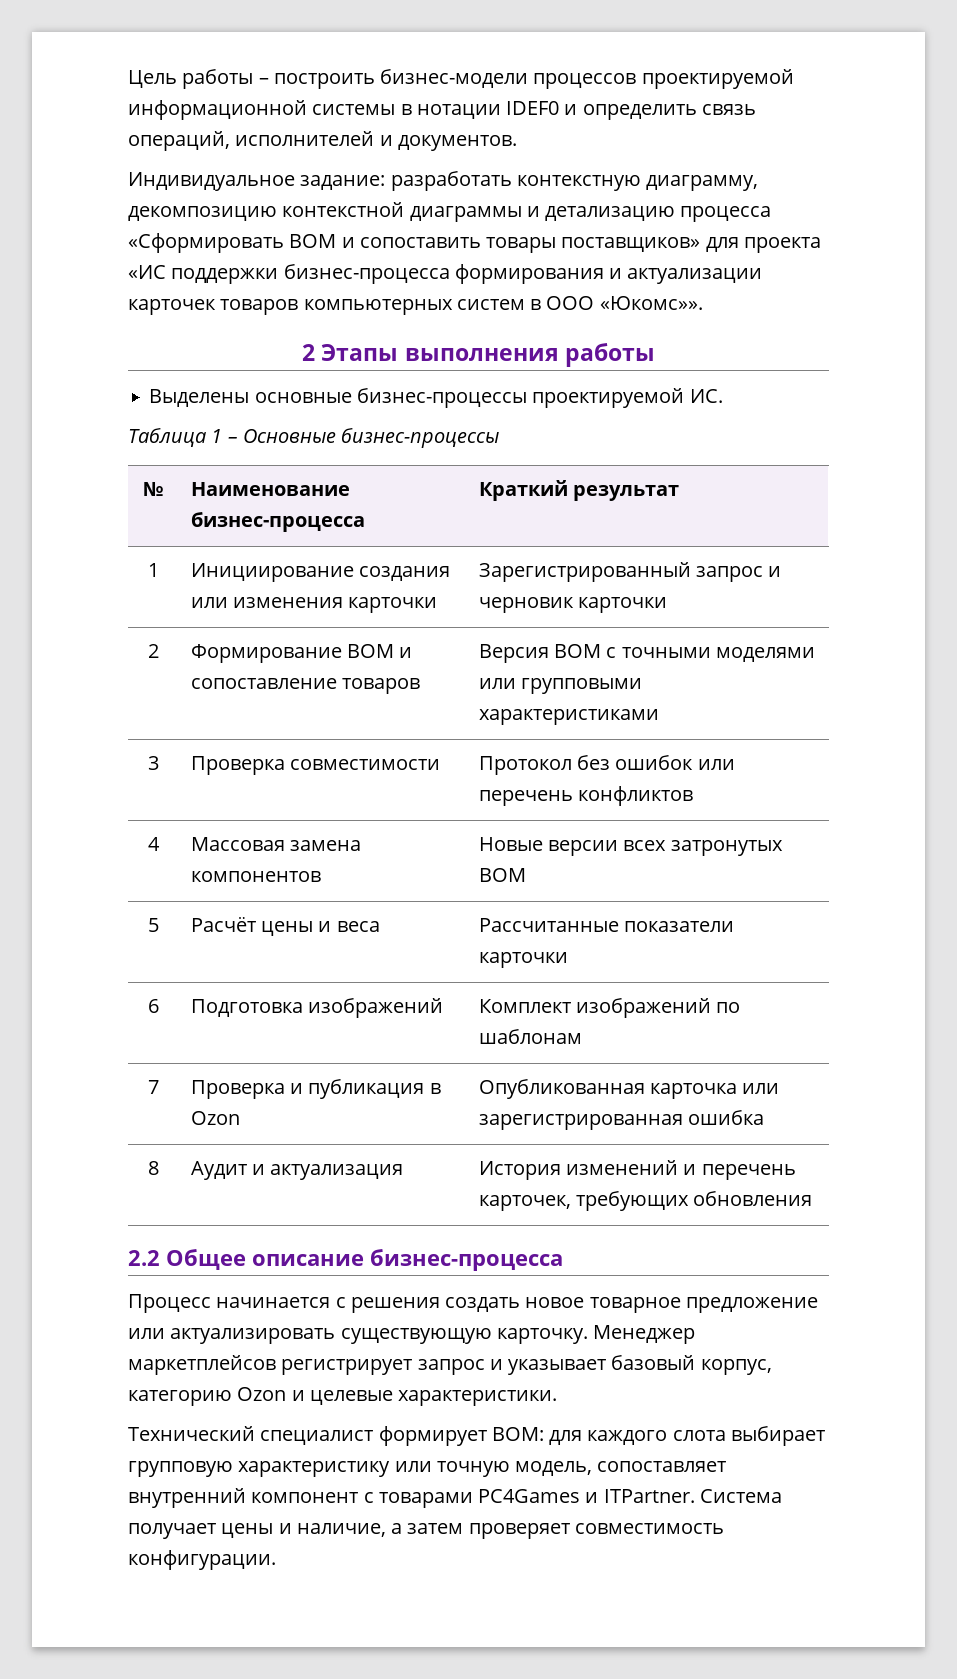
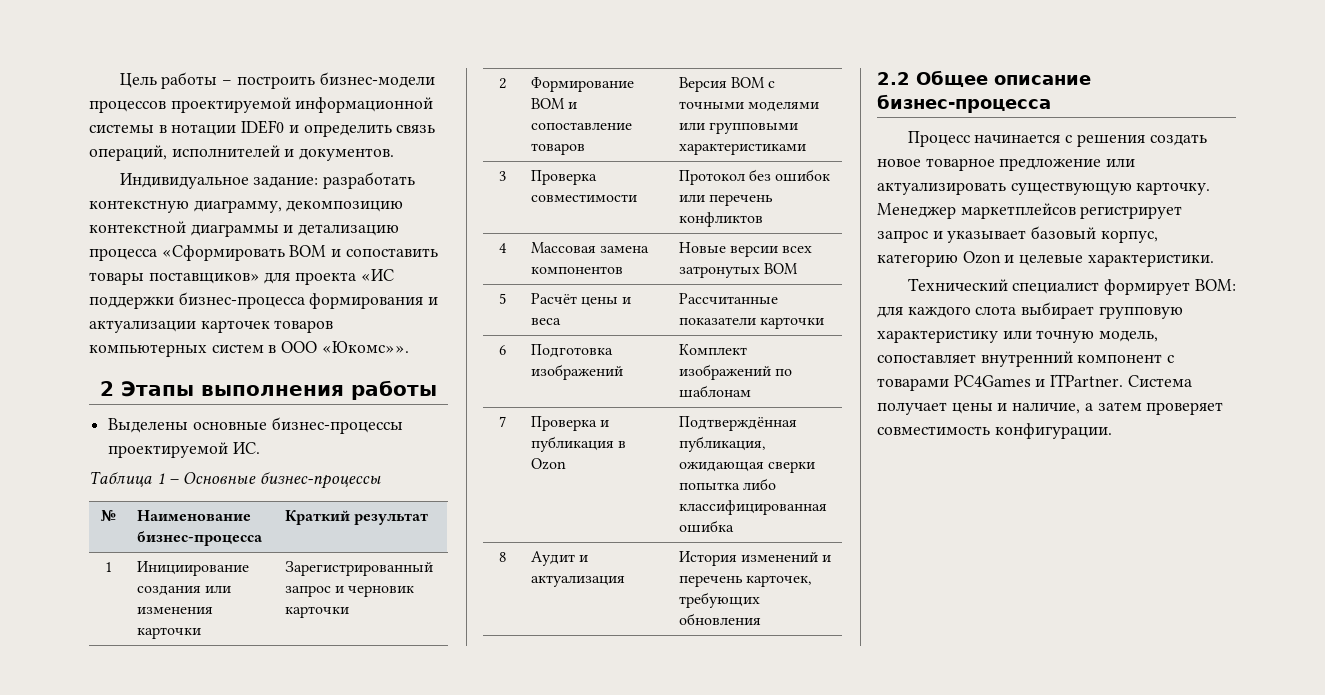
- 7 | Проверка и публикация в Ozon | Опубликованная карточка или зарегистрированная ошибка
+ 7 | Проверка и публикация в Ozon | Подтверждённая публикация, ожидающая сверки попытка либо классифицированная ошибка

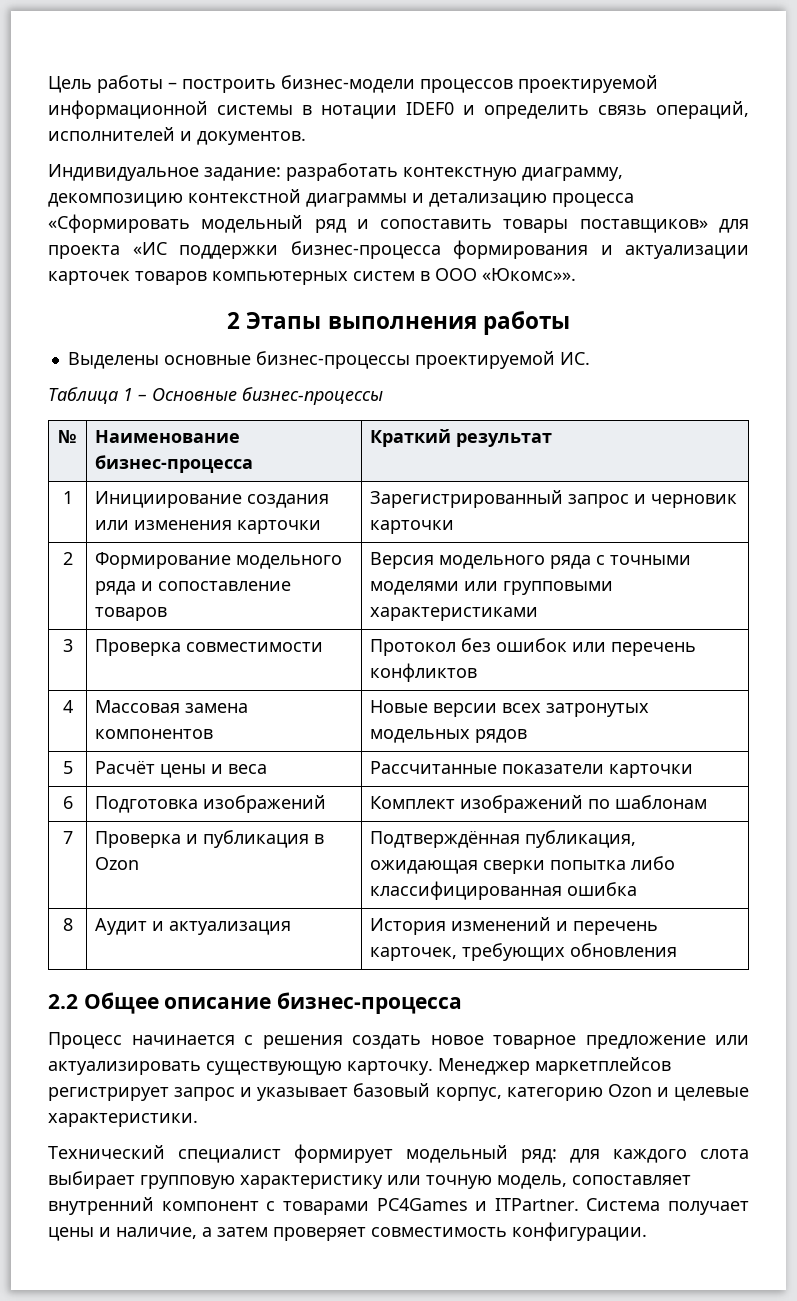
- Индивидуальное задание: разработать контекстную диаграмму, декомпозицию контекстной диаграммы и детализацию процесса «Сформировать BOM и сопоставить товары поставщиков» для проекта «ИС поддержки бизнес-процесса формирования и актуализации карточек товаров компьютерных систем в ООО «Юкомс»».
+ Индивидуальное задание: разработать контекстную диаграмму, декомпозицию контекстной диаграммы и детализацию процесса «Сформировать модельный ряд и сопоставить товары поставщиков» для проекта «ИС поддержки бизнес-процесса формирования и актуализации карточек товаров компьютерных систем в ООО «Юкомс»».
- 2 | Формирование BOM и сопоставление товаров | Версия BOM с точными моделями или групповыми характеристиками
+ 2 | Формирование модельного ряда и сопоставление товаров | Версия модельного ряда с точными моделями или групповыми характеристиками
- 4 | Массовая замена компонентов | Новые версии всех затронутых BOM
+ 4 | Массовая замена компонентов | Новые версии всех затронутых модельных рядов
- Технический специалист формирует BOM: для каждого слота выбирает групповую характеристику или точную модель, сопоставляет внутренний компонент с товарами PC4Games и ITPartner.
+ Технический специалист формирует модельный ряд: для каждого слота выбирает групповую характеристику или точную модель, сопоставляет внутренний компонент с товарами PC4Games и ITPartner.

